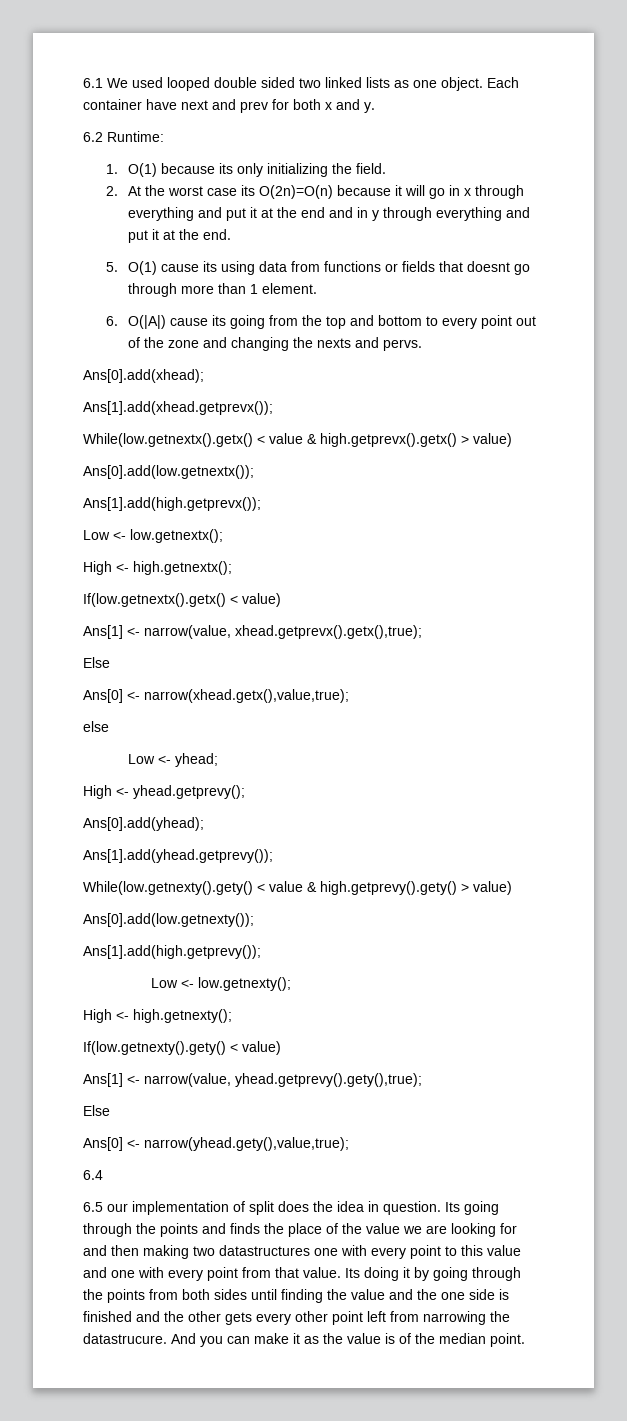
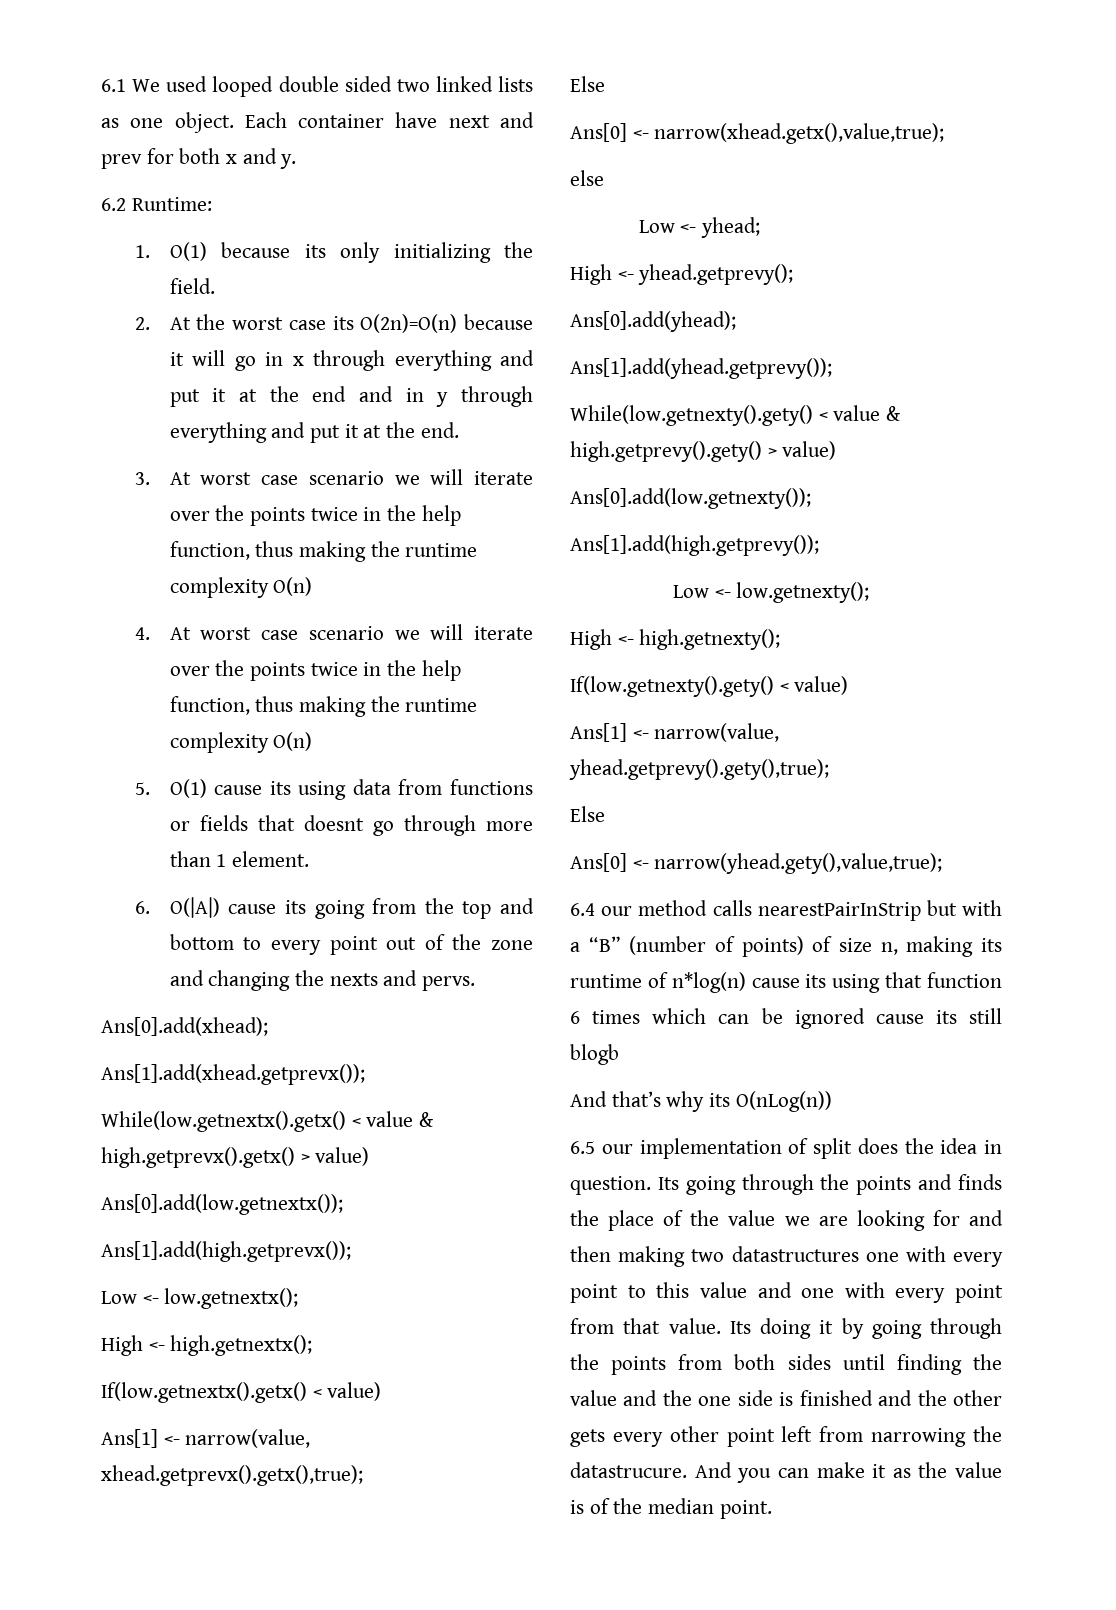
+ 3. At worst case scenario we will iterate over the points twice in the help function, thus making the runtime complexity O(n)
+ 4. At worst case scenario we will iterate over the points twice in the help function, thus making the runtime complexity O(n)
- 6.4
+ 6.4 our method calls nearestPairInStrip but with a “B” (number of points) of size n, making its runtime of n*log(n) cause its using that function 6 times which can be ignored cause its still blogb
+ And that’s why its O(nLog(n))

